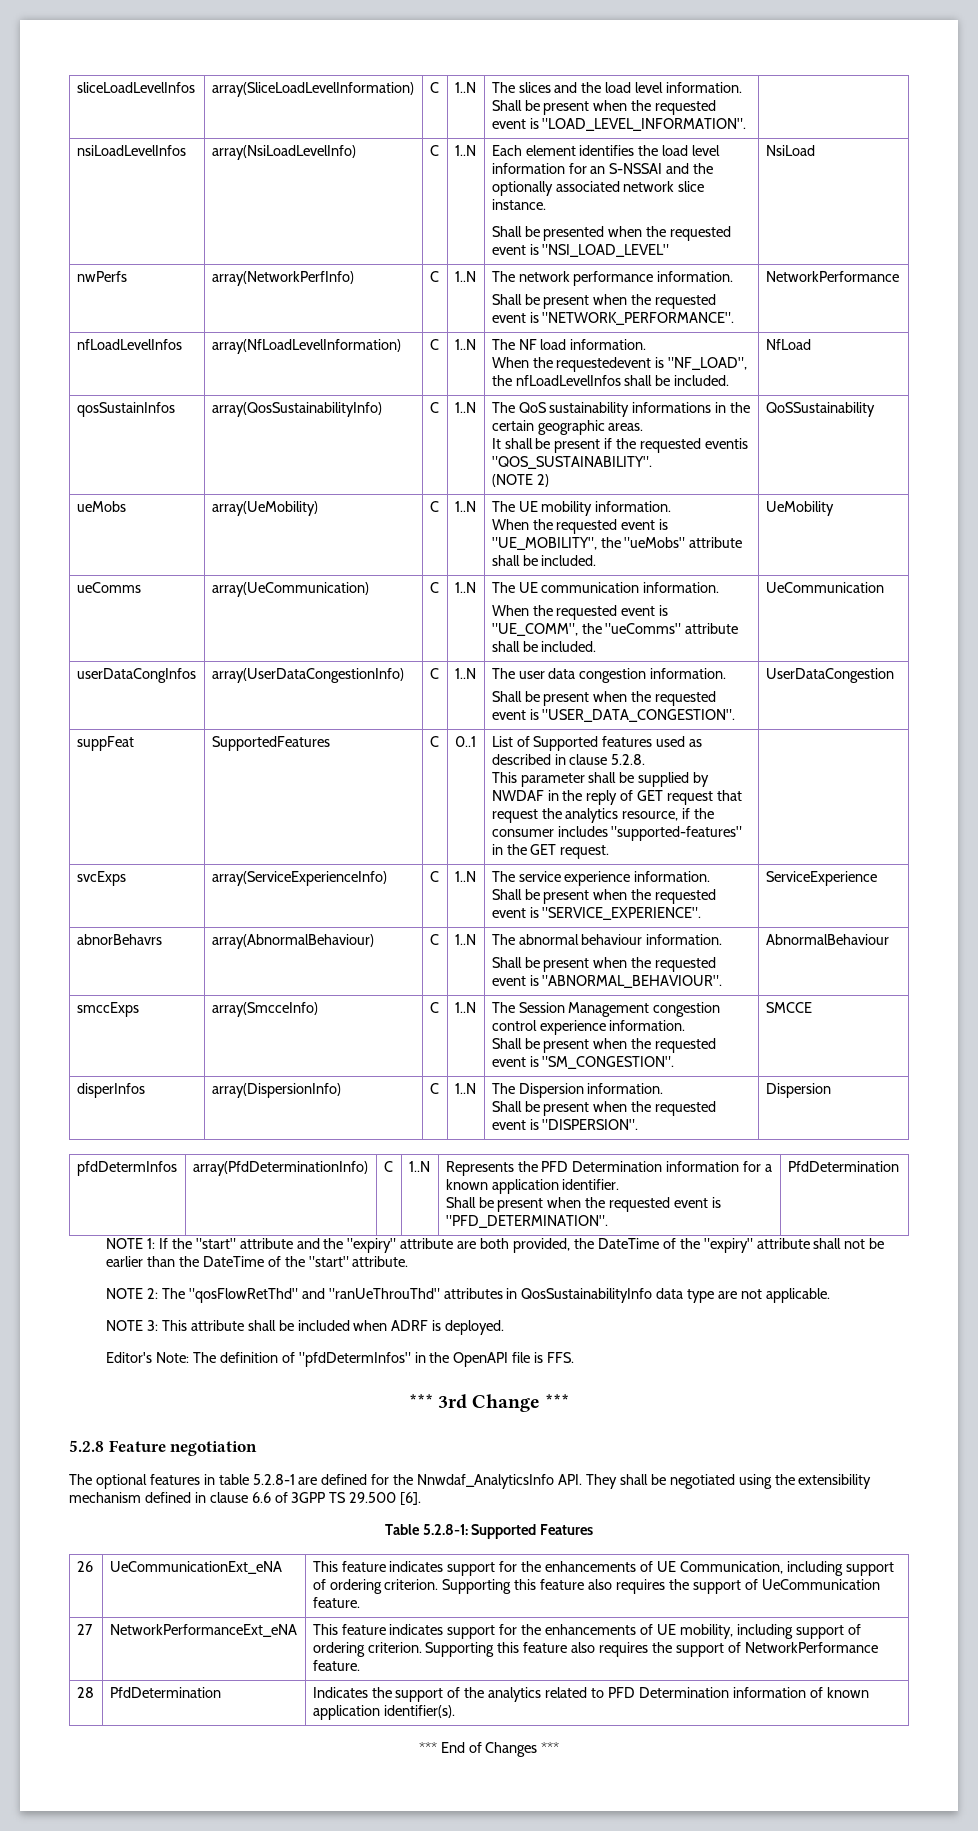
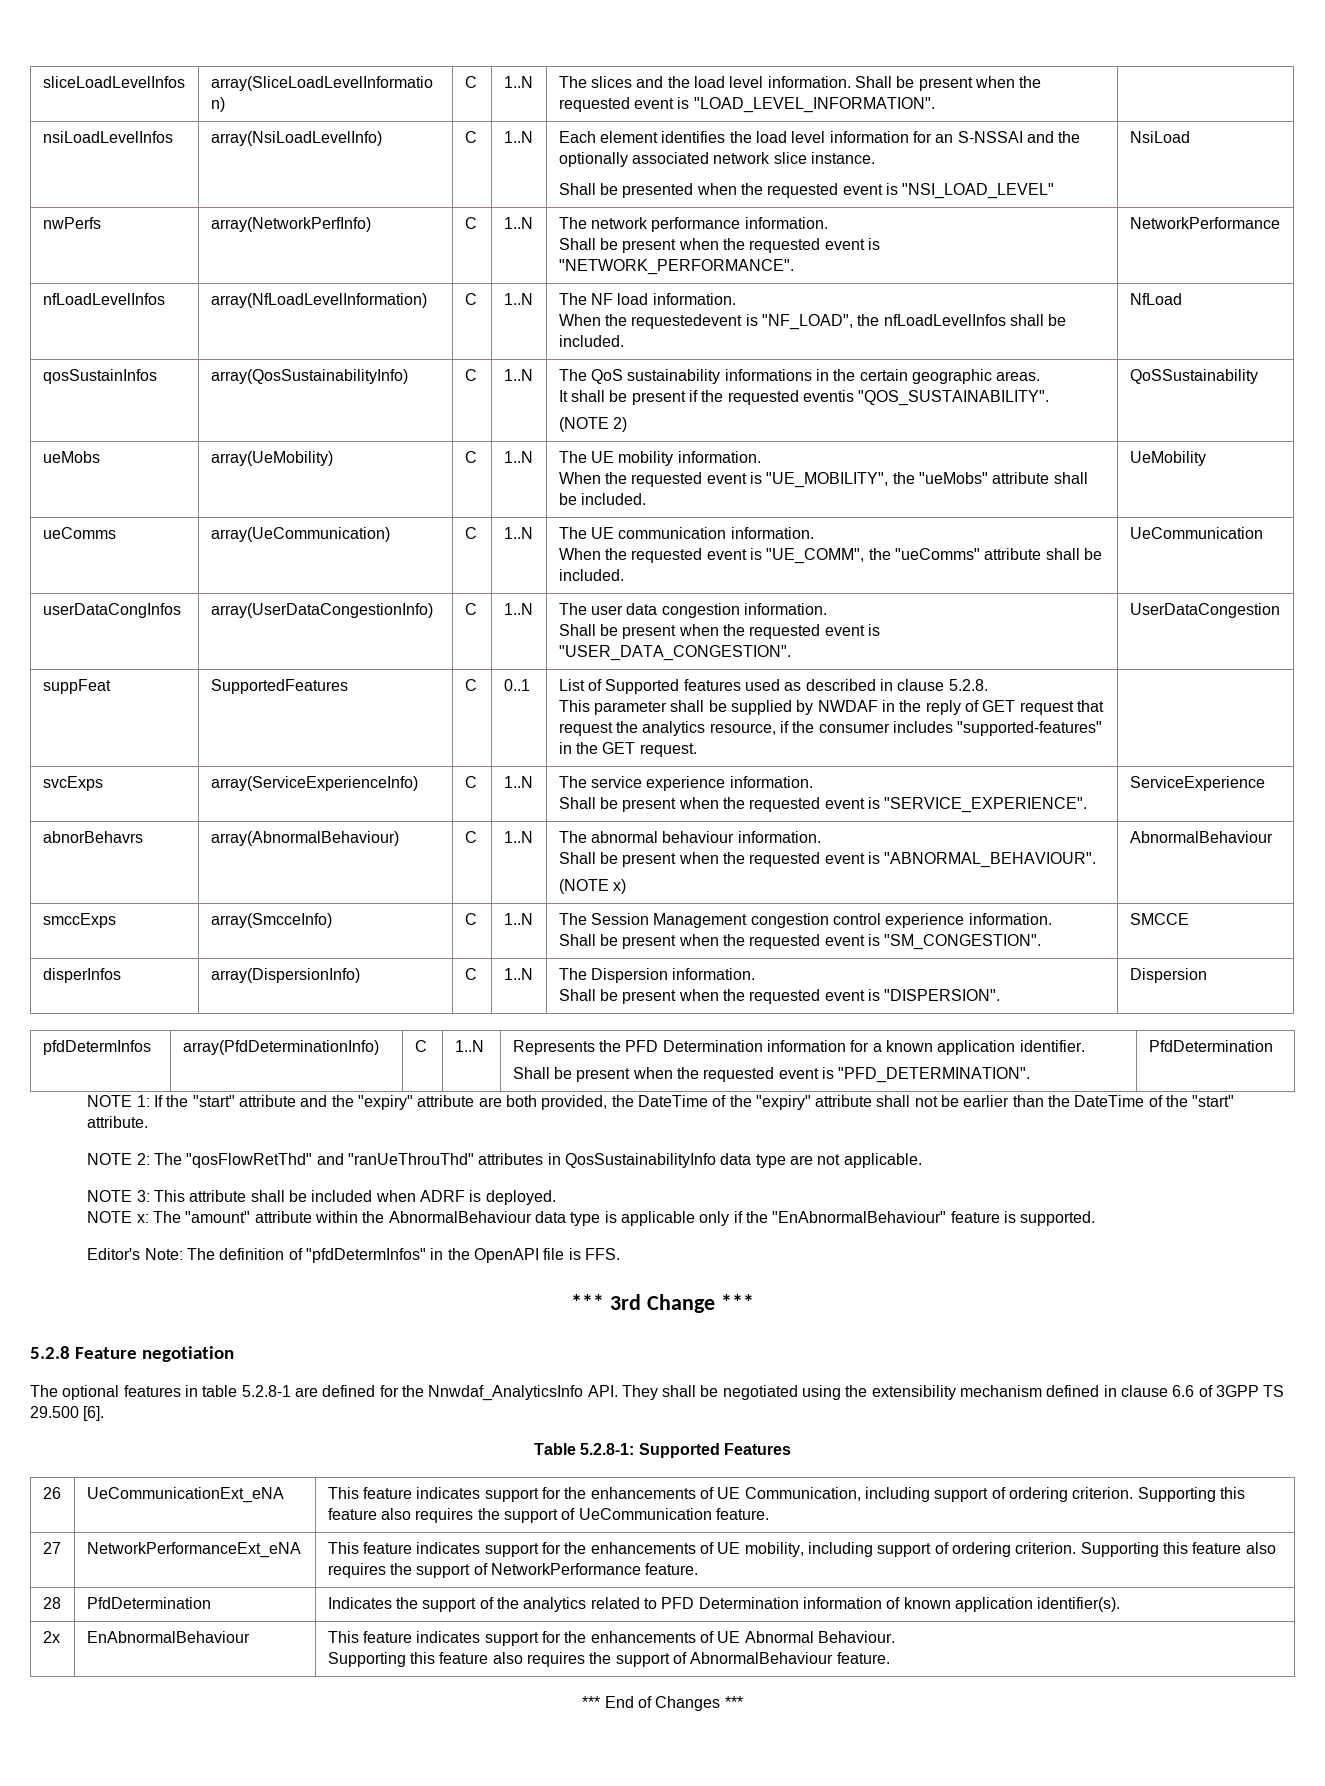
  abnorBehavrs | array(AbnormalBehaviour) | C | 1..N | The abnormal behaviour information.
- Shall be present when the requested event is "ABNORMAL_BEHAVIOUR". | AbnormalBehaviour
+ Shall be present when the requested event is "ABNORMAL_BEHAVIOUR".
+ (NOTE x) | AbnormalBehaviour
+ NOTE x: The "amount" attribute within the AbnormalBehaviour data type is applicable only if the "EnAbnormalBehaviour" feature is supported.
+ 2x | EnAbnormalBehaviour | This feature indicates support for the enhancements of UE Abnormal Behaviour.
+ Supporting this feature also requires the support of AbnormalBehaviour feature.

